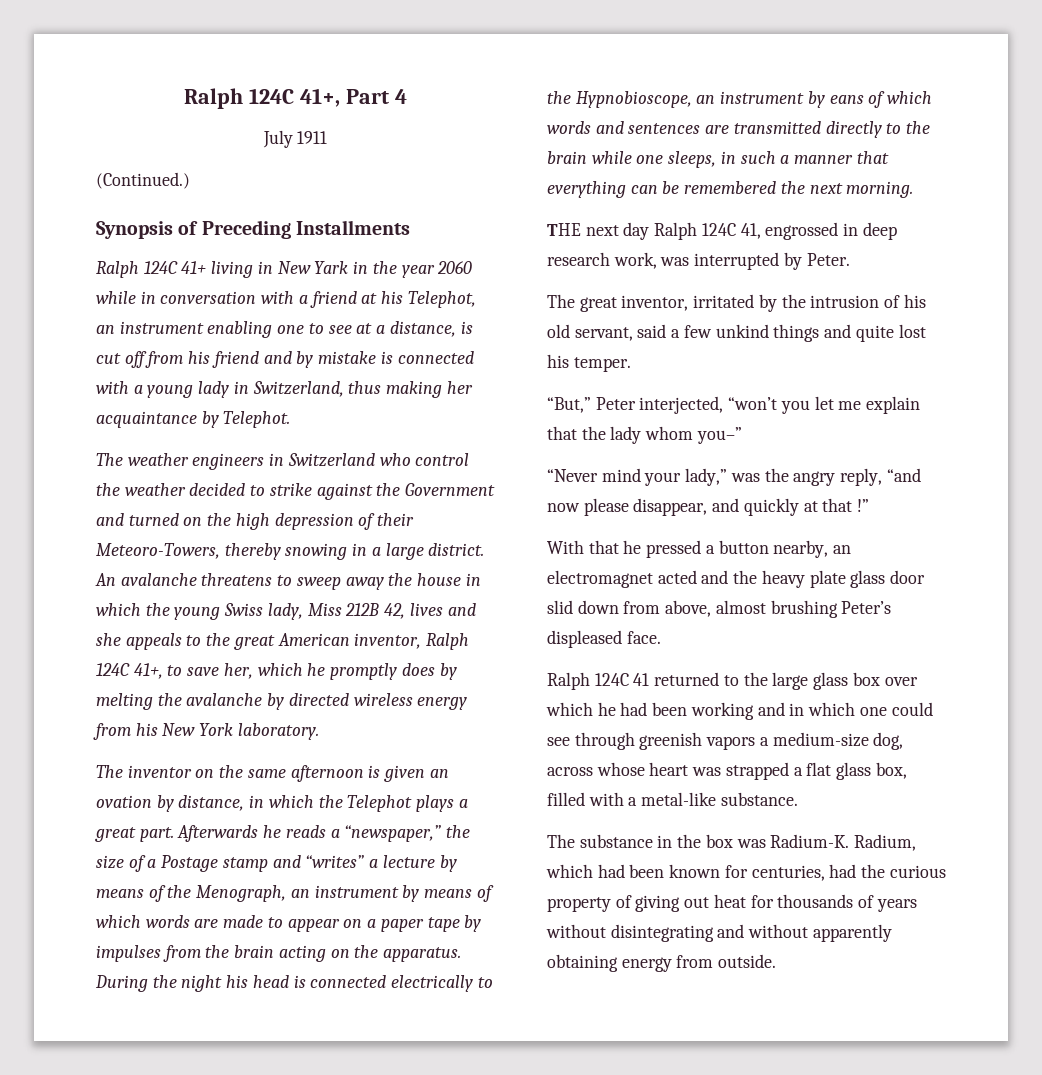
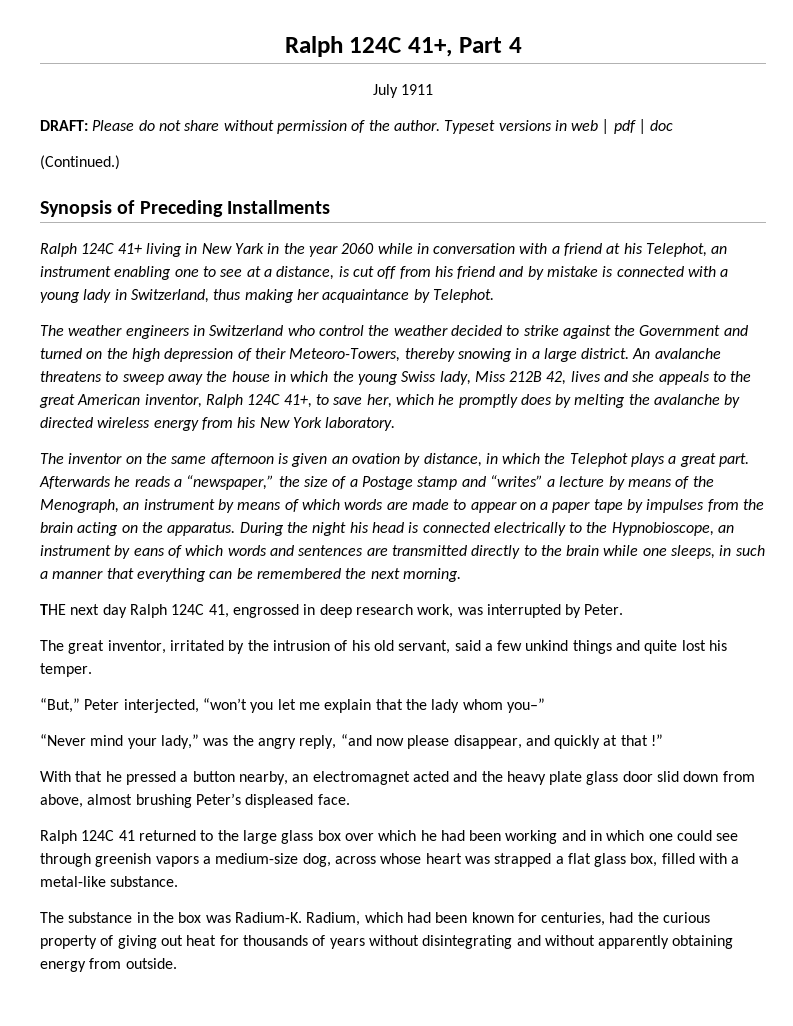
+ DRAFT: Please do not share without permission of the author. Typeset versions in web | pdf | doc

